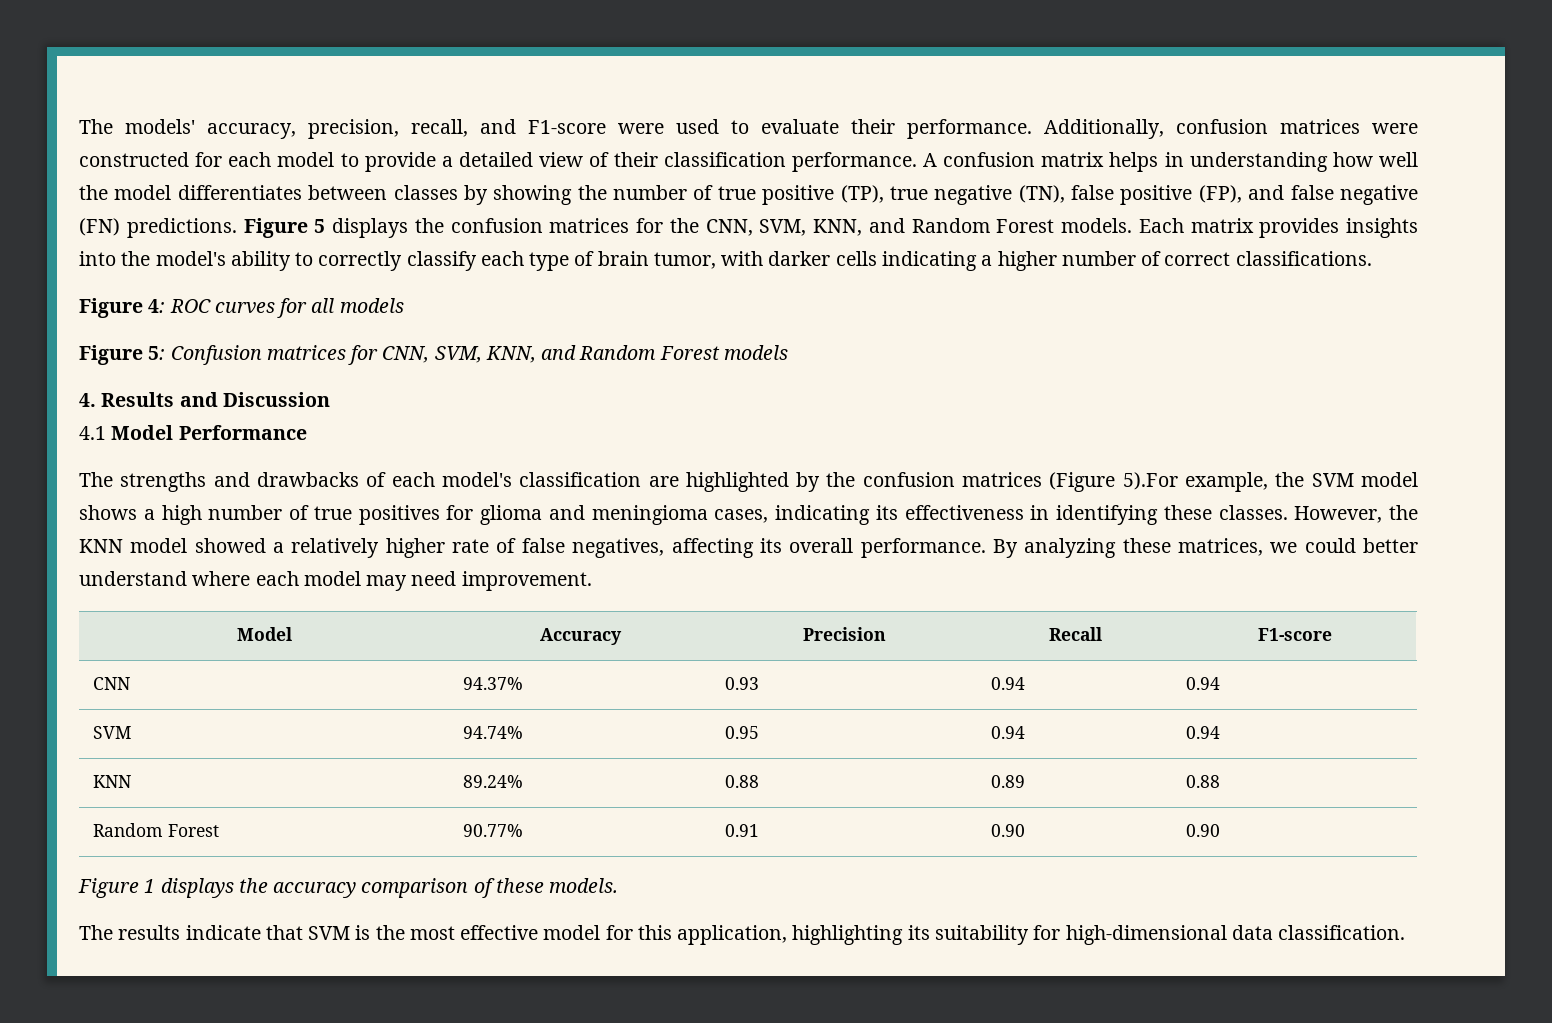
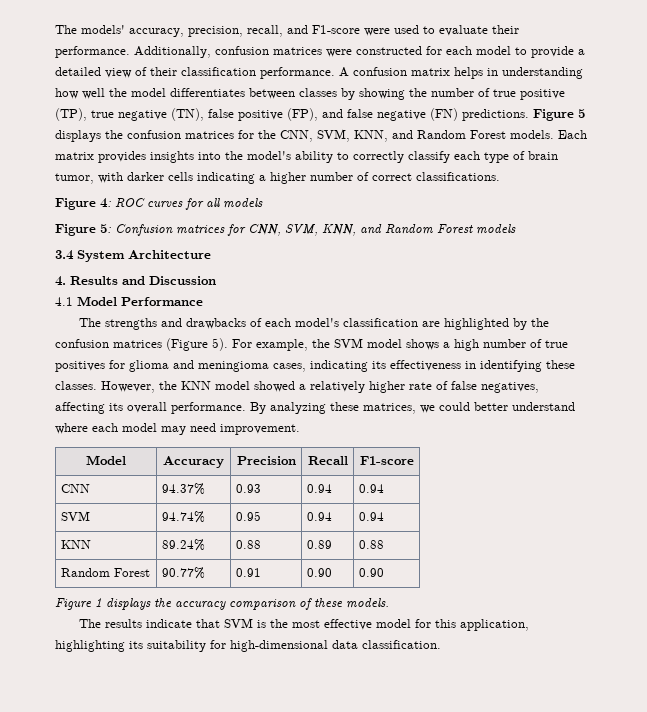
+ 3.4 System Architecture
- The strengths and drawbacks of each model's classification are highlighted by the confusion matrices (Figure 5).For example, the SVM model shows a high number of true positives for glioma and meningioma cases, indicating its effectiveness in identifying these classes.
+ The strengths and drawbacks of each model's classification are highlighted by the confusion matrices (Figure 5). For example, the SVM model shows a high number of true positives for glioma and meningioma cases, indicating its effectiveness in identifying these classes.

